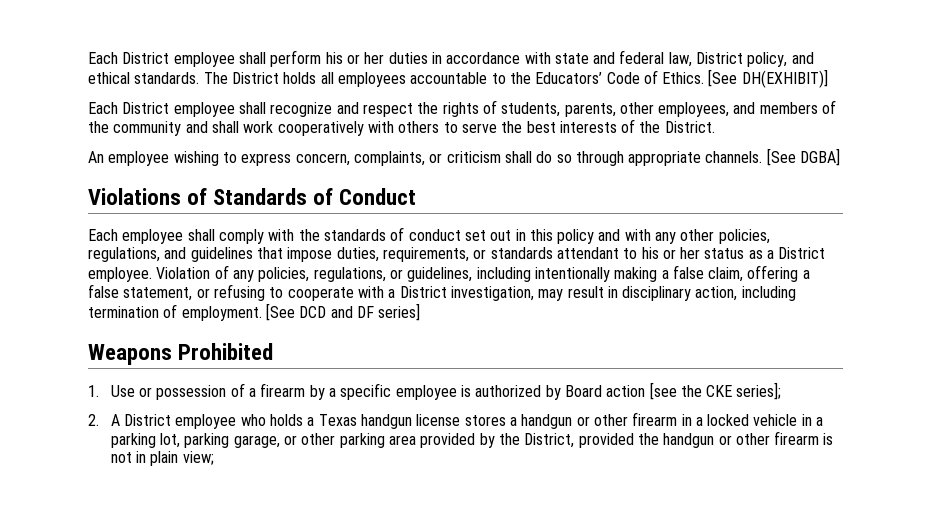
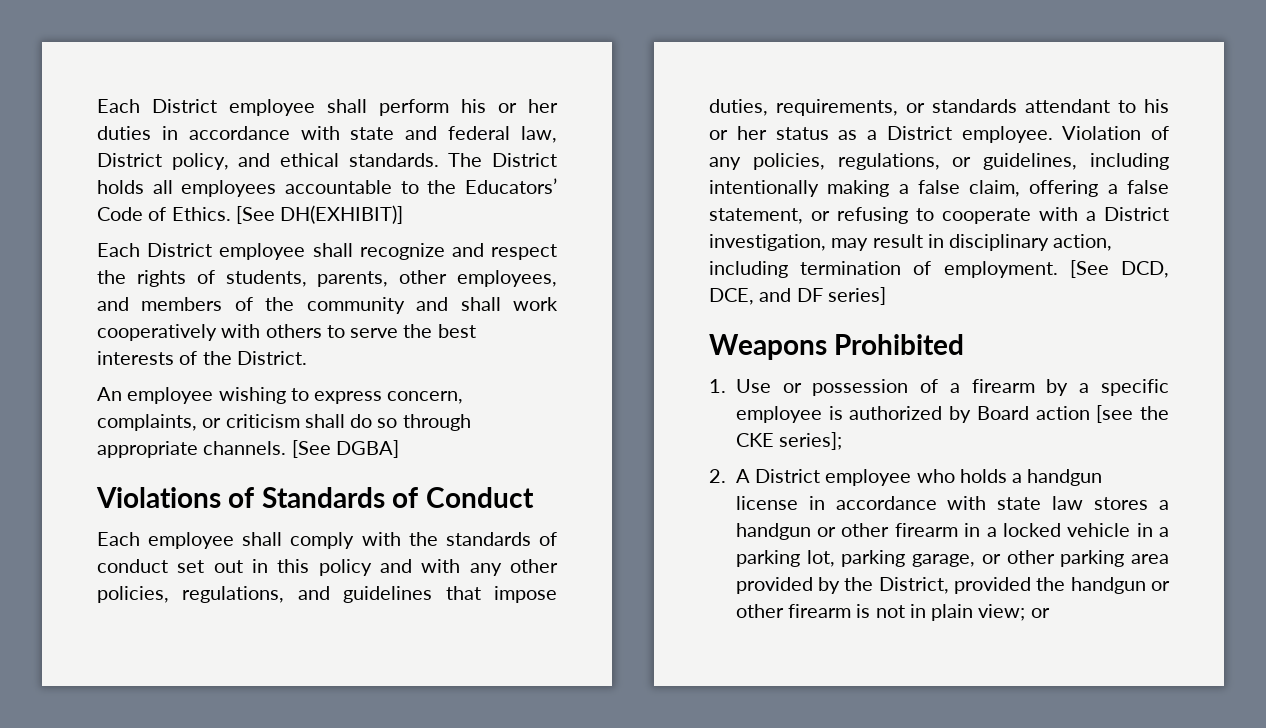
- [See DCD and DF series]
+ [See DCD, DCE, and DF series]
- 2. A District employee who holds a Texas handgun license stores a handgun or other firearm in a locked vehicle in a parking lot, parking garage, or other parking area provided by the District, provided the handgun or other firearm is not in plain view;
+ 2. A District employee who holds a handgun license in accordance with state law stores a handgun or other firearm in a locked vehicle in a parking lot, parking garage, or other parking area provided by the District, provided the handgun or other firearm is not in plain view; or

